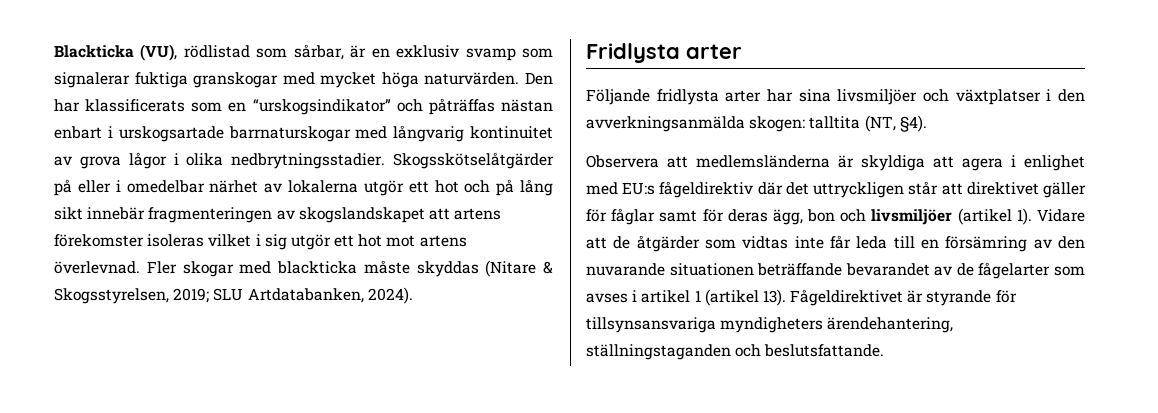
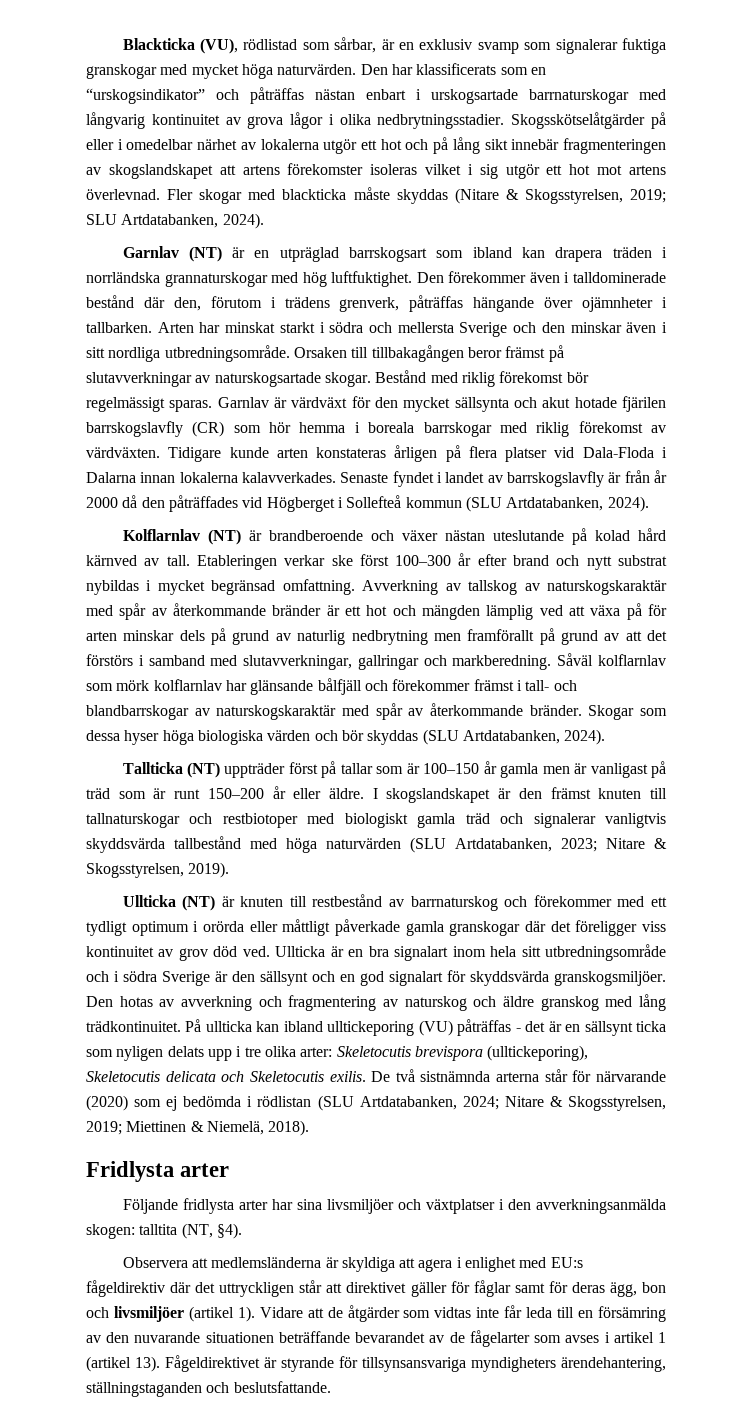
+ Garnlav (NT) är en utpräglad barrskogsart som ibland kan drapera träden i norrländska grannaturskogar med hög luftfuktighet. Den förekommer även i talldominerade bestånd där den, förutom i trädens grenverk, påträffas hängande över ojämnheter i tallbarken. Arten har minskat starkt i södra och mellersta Sverige och den minskar även i sitt nordliga utbredningsområde. Orsaken till tillbakagången beror främst på slutavverkningar av naturskogsartade skogar. Bestånd med riklig förekomst bör regelmässigt sparas. Garnlav är värdväxt för den mycket sällsynta och akut hotade fjärilen barrskogslavfly (CR) som hör hemma i boreala barrskogar med riklig förekomst av värdväxten. Tidigare kunde arten konstateras årligen på flera platser vid Dala-Floda i Dalarna innan lokalerna kalavverkades. Senaste fyndet i landet av barrskogslavfly är från år 2000 då den påträffades vid Högberget i Sollefteå kommun (SLU Artdatabanken, 2024).
+ Kolflarnlav (NT) är brandberoende och växer nästan uteslutande på kolad hård kärnved av tall. Etableringen verkar ske först 100–300 år efter brand och nytt substrat nybildas i mycket begränsad omfattning. Avverkning av tallskog av naturskogskaraktär med spår av återkommande bränder är ett hot och mängden lämplig ved att växa på för arten minskar dels på grund av naturlig nedbrytning men framförallt på grund av att det förstörs i samband med slutavverkningar, gallringar och markberedning. Såväl kolflarnlav som mörk kolflarnlav har glänsande bålfjäll och förekommer främst i tall- och blandbarrskogar av naturskogskaraktär med spår av återkommande bränder. Skogar som dessa hyser höga biologiska värden och bör skyddas (SLU Artdatabanken, 2024).
+ Tallticka (NT) uppträder först på tallar som är 100–150 år gamla men är vanligast på träd som är runt 150–200 år eller äldre. I skogslandskapet är den främst knuten till tallnaturskogar och restbiotoper med biologiskt gamla träd och signalerar vanligtvis skyddsvärda tallbestånd med höga naturvärden (SLU Artdatabanken, 2023; Nitare & Skogsstyrelsen, 2019).
+ Ullticka (NT) är knuten till restbestånd av barrnaturskog och förekommer med ett tydligt optimum i orörda eller måttligt påverkade gamla granskogar där det föreligger viss kontinuitet av grov död ved. Ullticka är en bra signalart inom hela sitt utbredningsområde och i södra Sverige är den sällsynt och en god signalart för skyddsvärda granskogsmiljöer. Den hotas av avverkning och fragmentering av naturskog och äldre granskog med lång trädkontinuitet. På ullticka kan ibland ulltickeporing (VU) påträffas - det är en sällsynt ticka som nyligen delats upp i tre olika arter: Skeletocutis brevispora (ulltickeporing), Skeletocutis delicata och Skeletocutis exilis. De två sistnämnda arterna står för närvarande (2020) som ej bedömda i rödlistan (SLU Artdatabanken, 2024; Nitare & Skogsstyrelsen, 2019; Miettinen & Niemelä, 2018).

